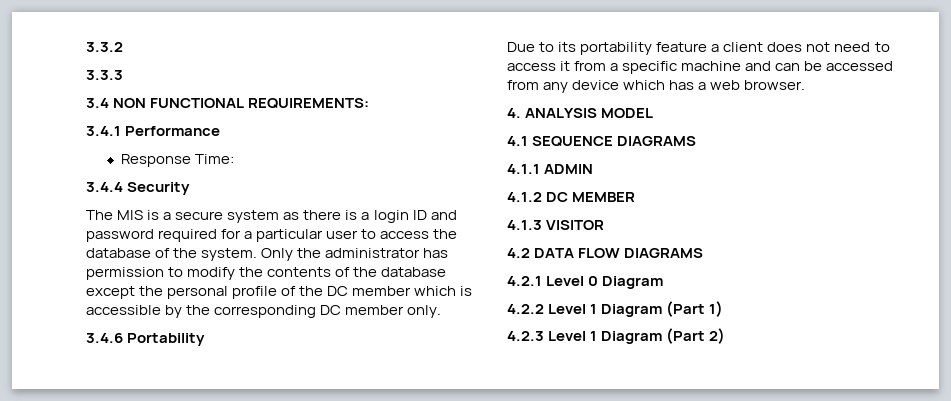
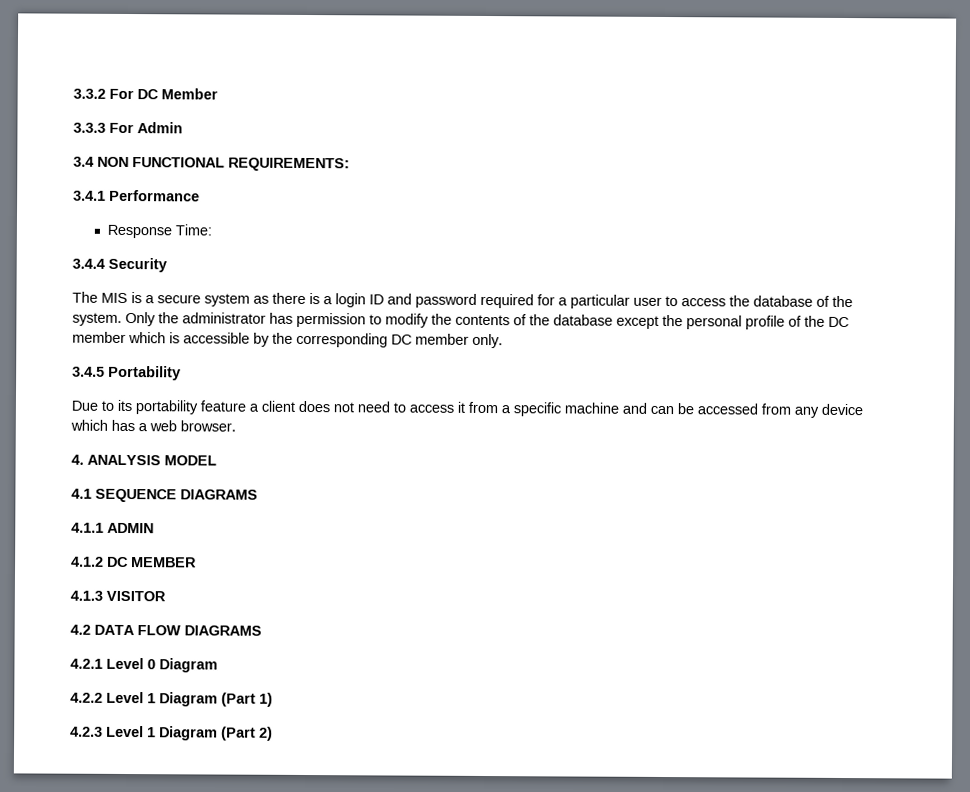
- 3.3.2
+ 3.3.2 For DC Member
- 3.3.3
+ 3.3.3 For Admin
- 3.4.6 Portability
+ 3.4.5 Portability

